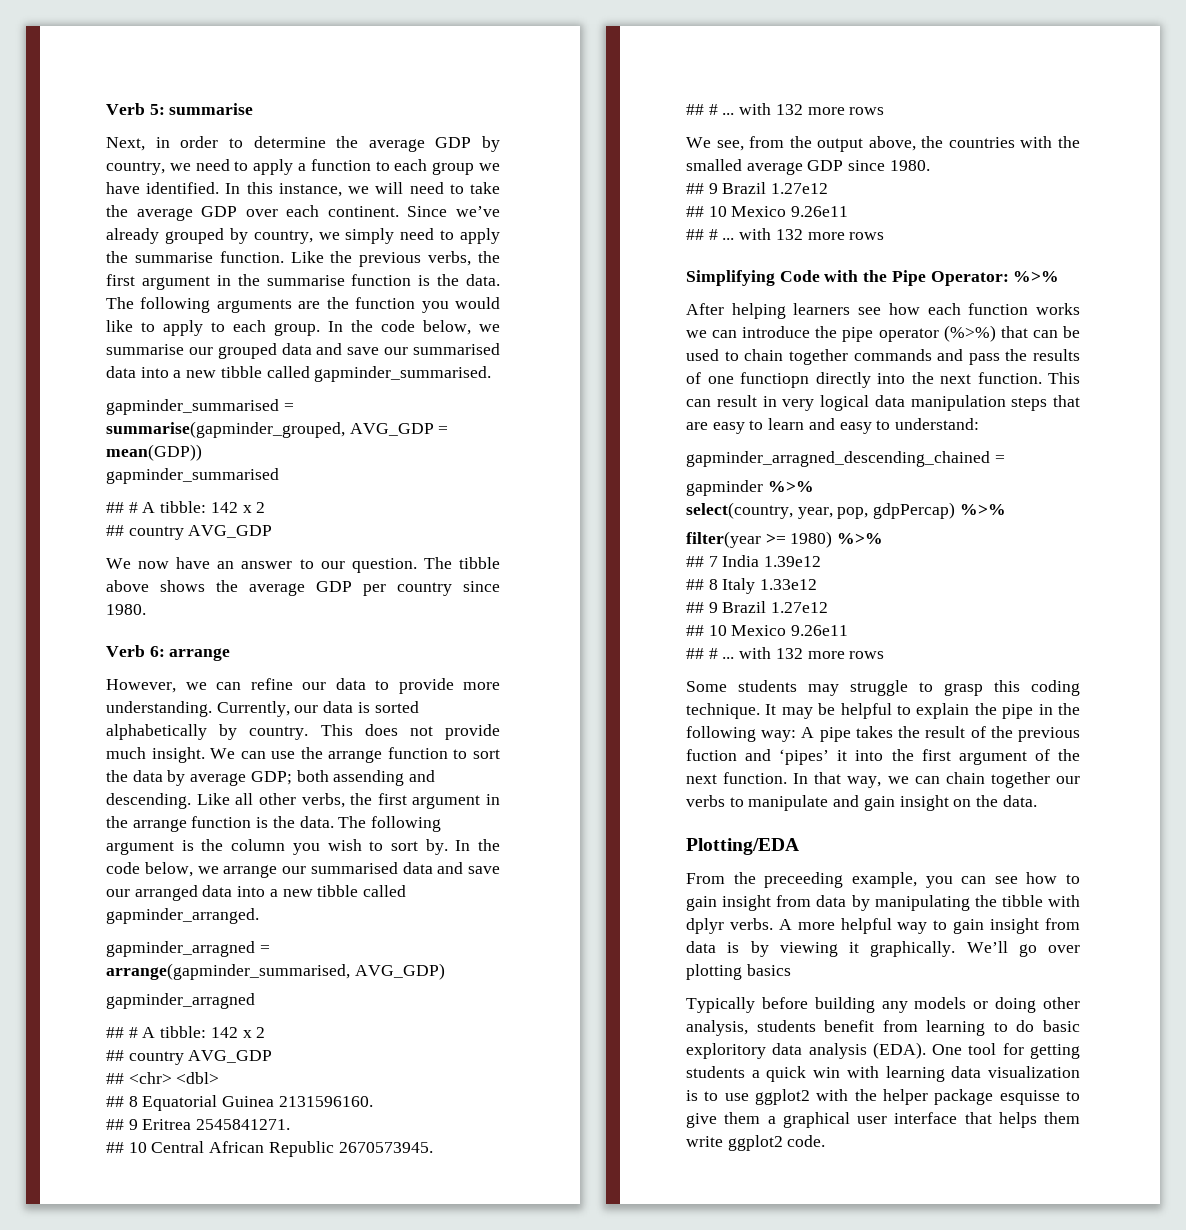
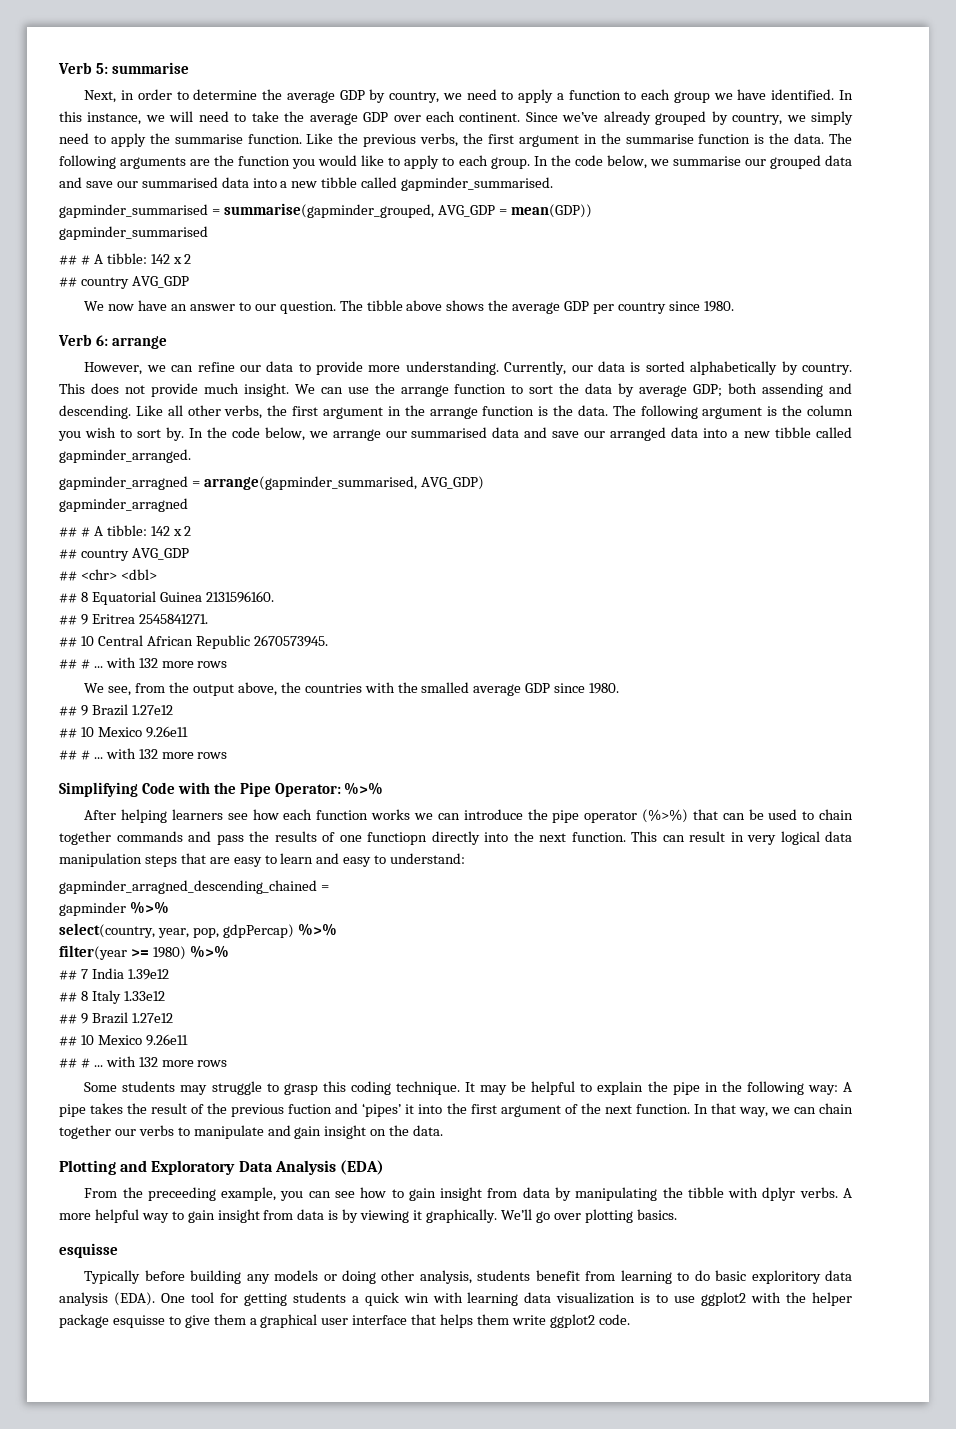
- Plotting/EDA
+ Plotting and Exploratory Data Analysis (EDA)
- We’ll go over plotting basics
+ We’ll go over plotting basics.
+ esquisse

